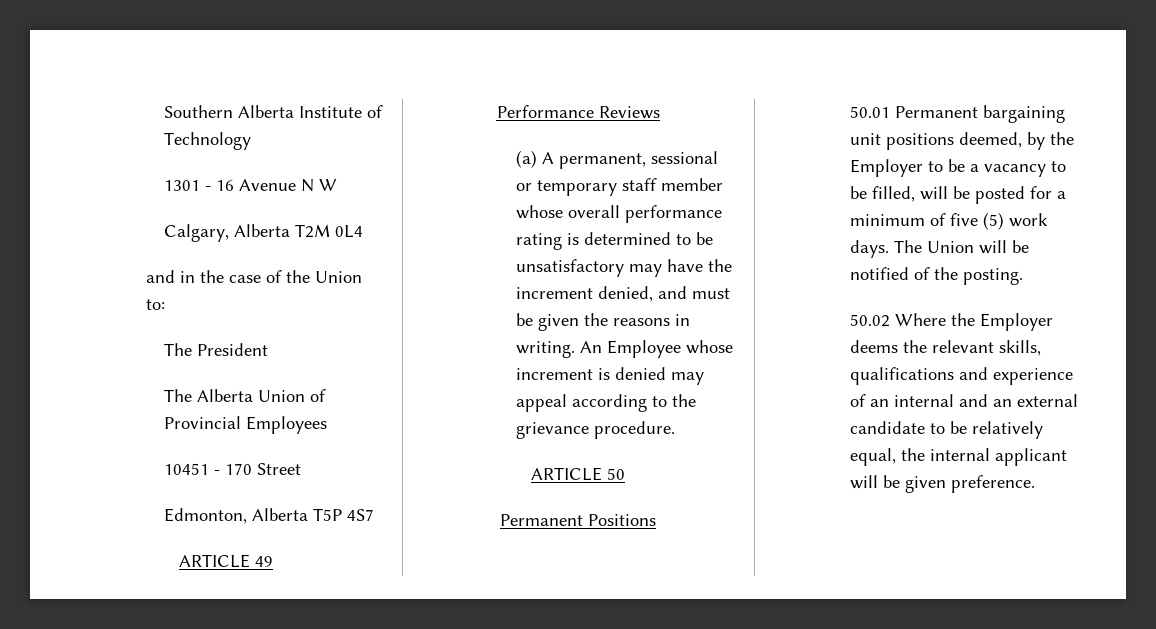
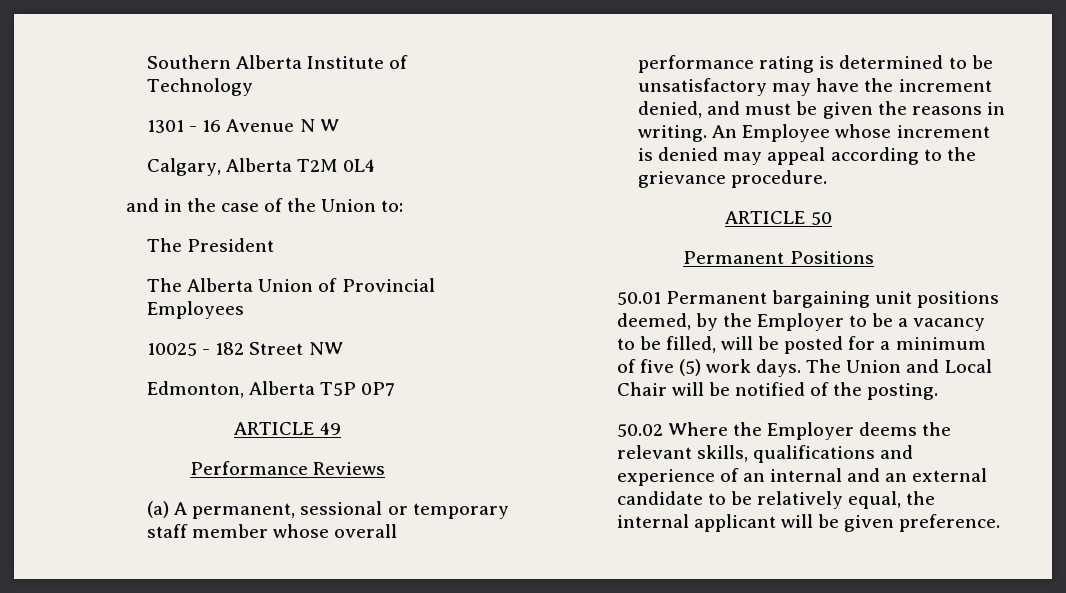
- 10451 - 170 Street
+ 10025 - 182 Street NW
- Edmonton, Alberta T5P 4S7
+ Edmonton, Alberta T5P 0P7
- The Union will be notified of the posting.
+ The Union and Local Chair will be notified of the posting.

